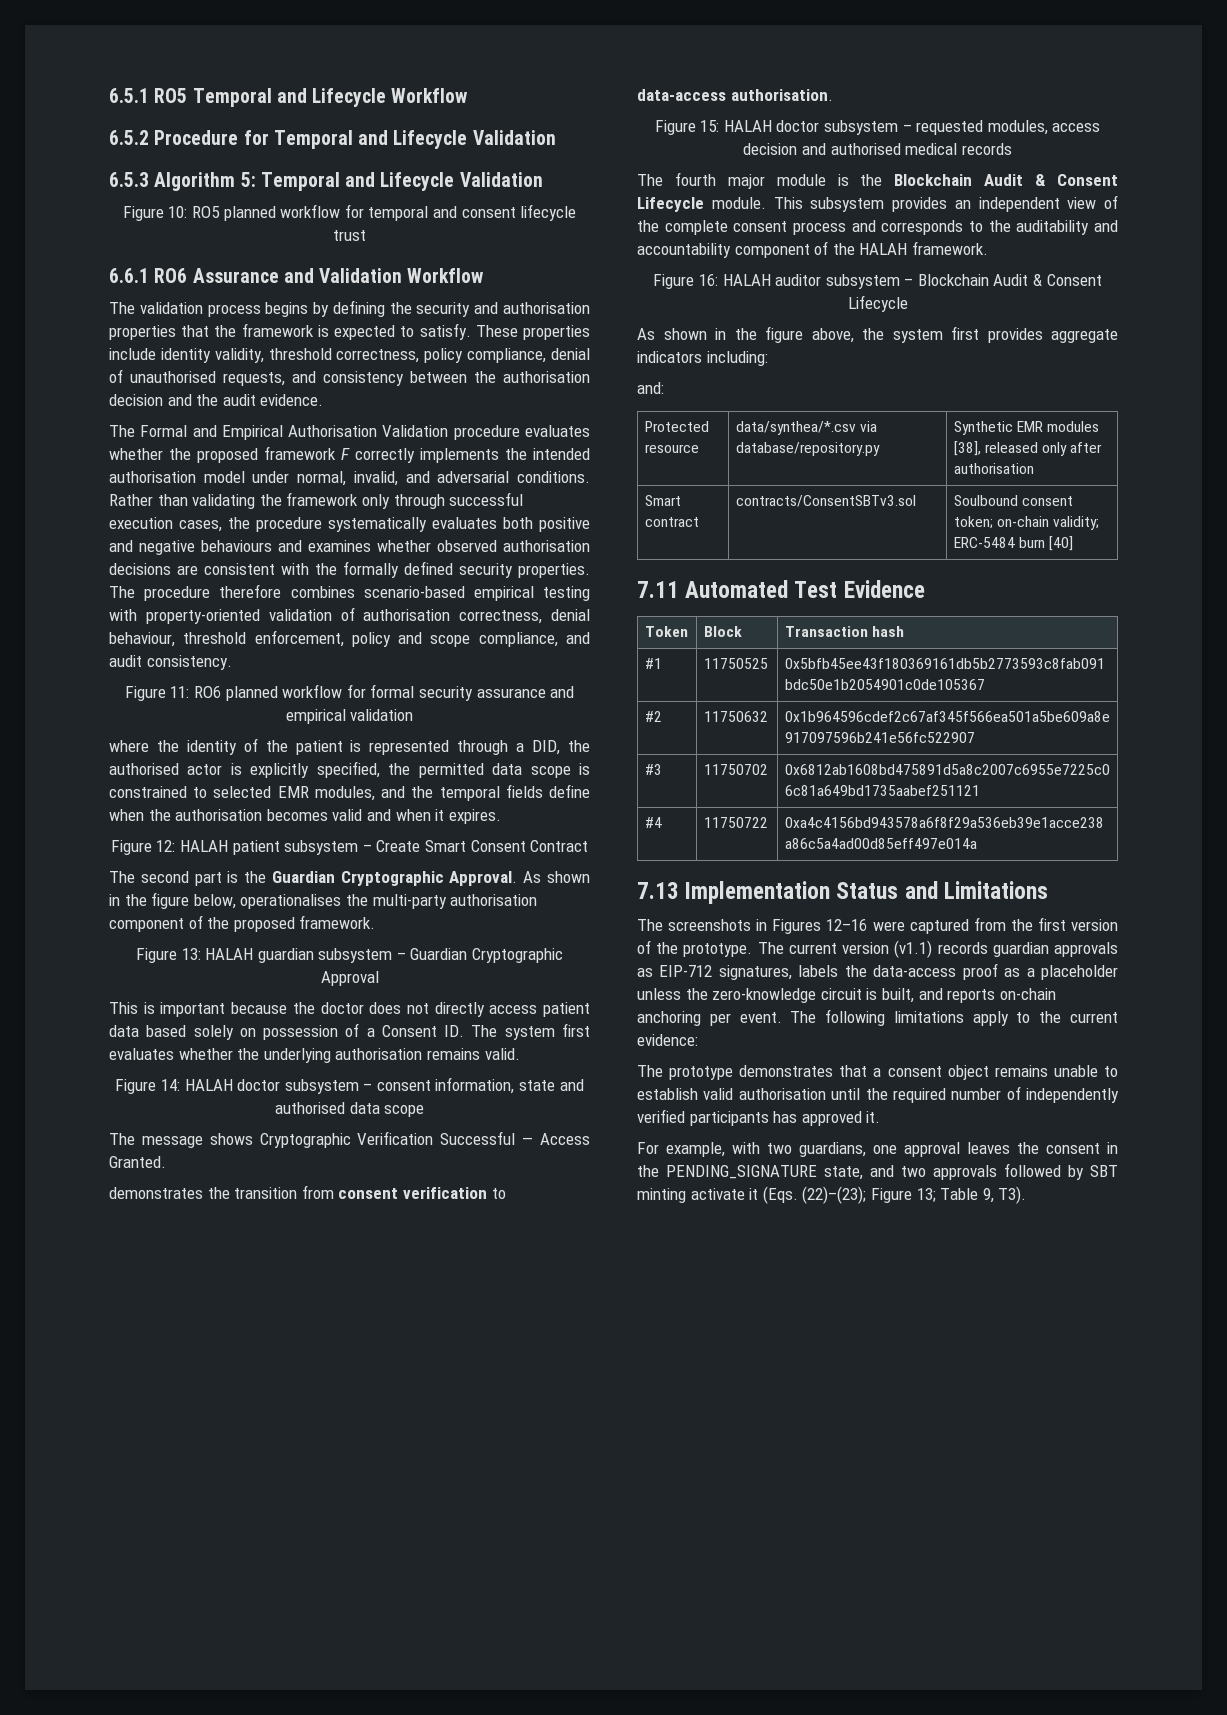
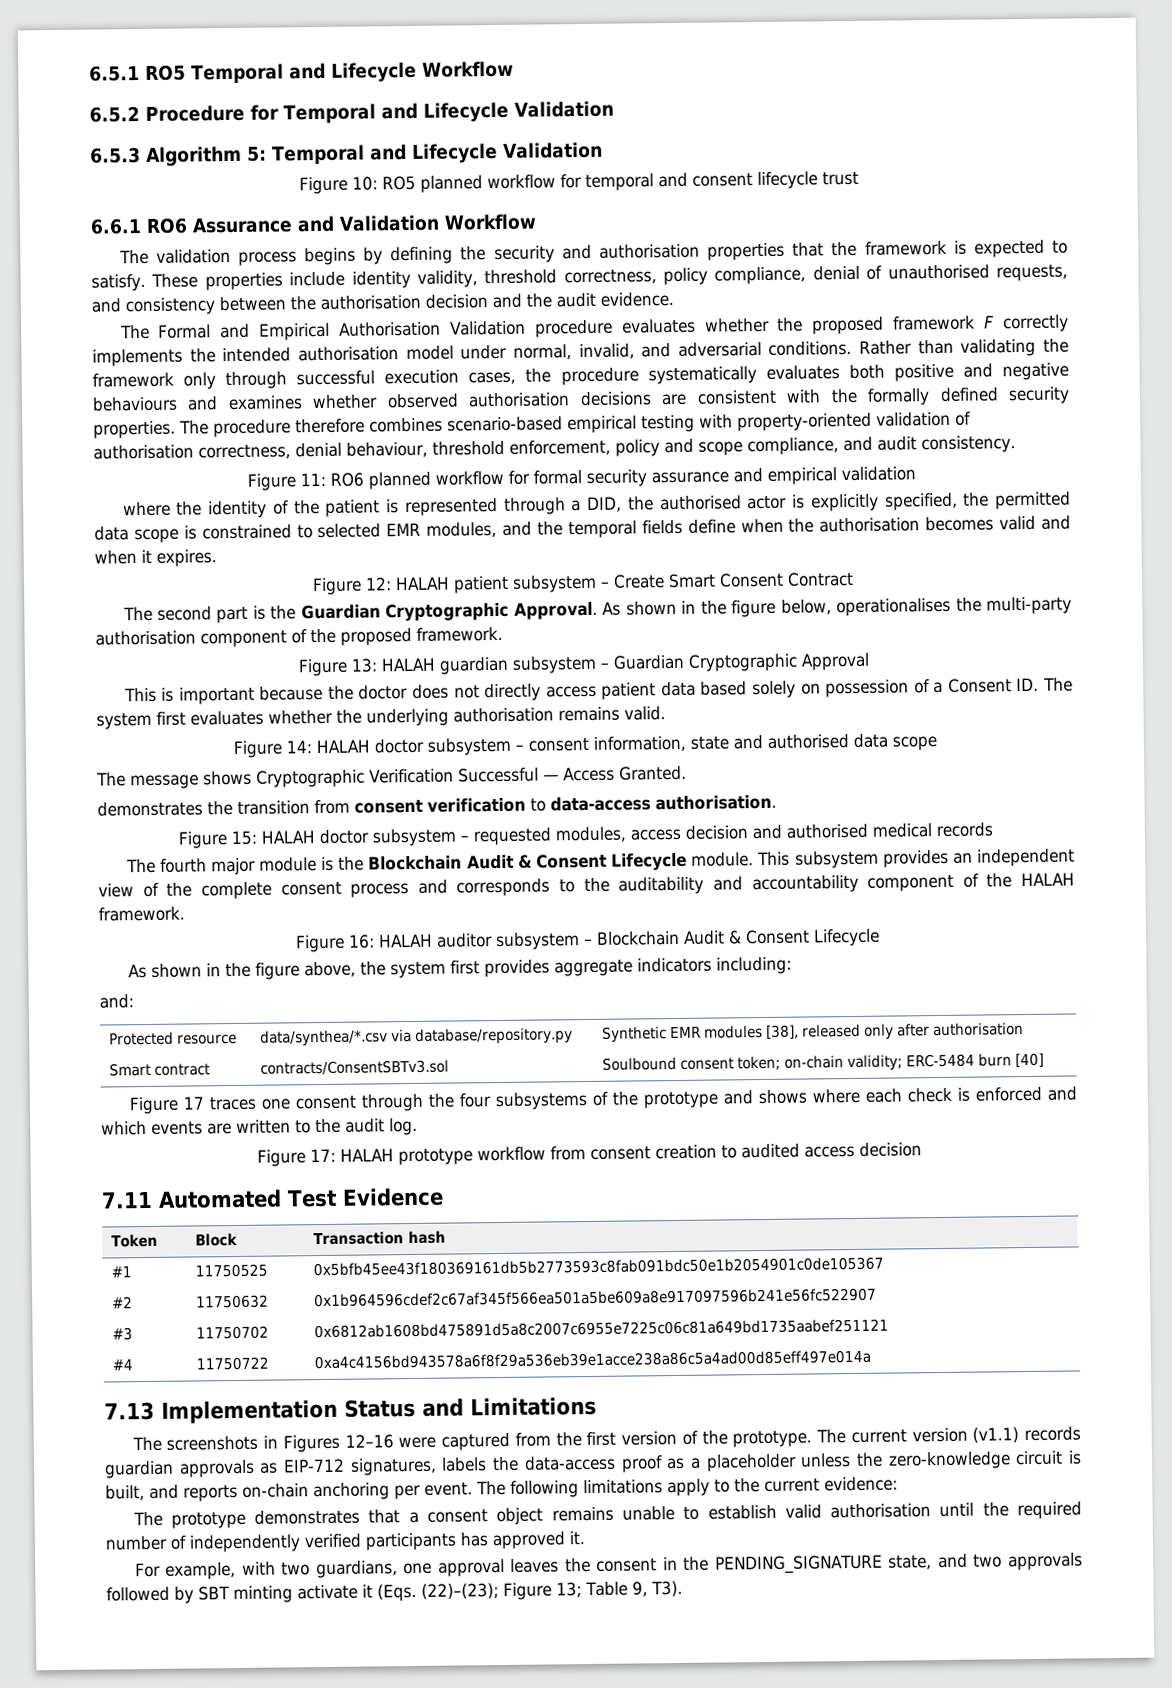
+ Figure 17 traces one consent through the four subsystems of the prototype and shows where each check is enforced and which events are written to the audit log.
+ Figure 17: HALAH prototype workflow from consent creation to audited access decision

